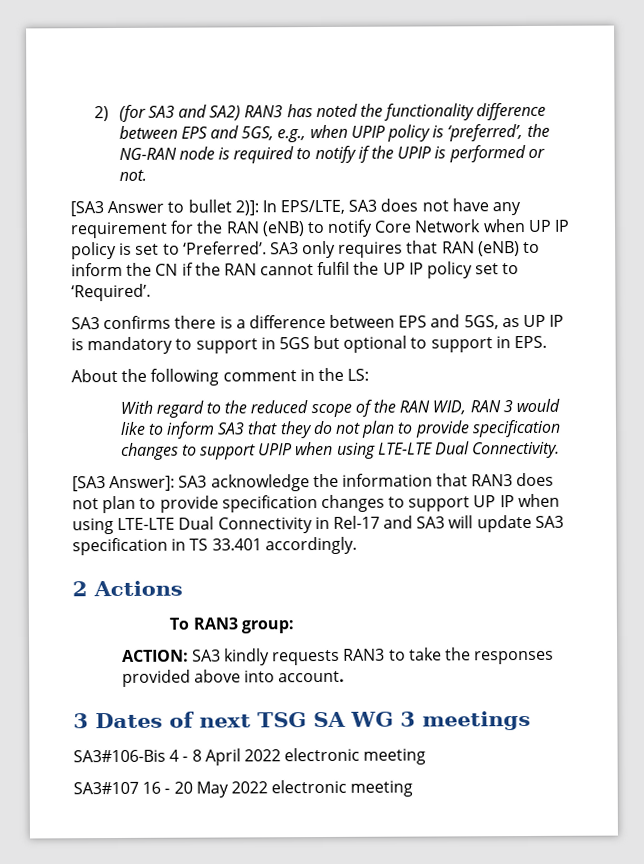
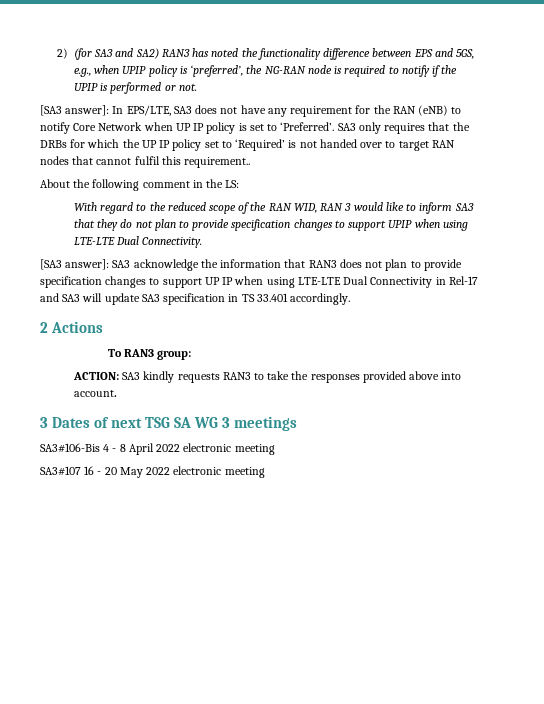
- [SA3 Answer to bullet 2)]: In EPS/LTE, SA3 does not have any requirement for the RAN (eNB) to notify Core Network when UP IP policy is set to ‘Preferred’.
+ [SA3 answer]: In EPS/LTE, SA3 does not have any requirement for the RAN (eNB) to notify Core Network when UP IP policy is set to ‘Preferred’.
- SA3 only requires that RAN (eNB) to inform the CN if the RAN cannot fulfil the UP IP policy set to ‘Required’.
- SA3 confirms there is a difference between EPS and 5GS, as UP IP is mandatory to support in 5GS but optional to support in EPS.
+ SA3 only requires that the DRBs for which the UP IP policy set to ‘Required’ is not handed over to target RAN nodes that cannot fulfil this requirement..
- [SA3 Answer]: SA3 acknowledge the information that RAN3 does not plan to provide specification changes to support UP IP when using LTE-LTE Dual Connectivity in Rel-17 and SA3 will update SA3 specification in TS 33.401 accordingly.
+ [SA3 answer]: SA3 acknowledge the information that RAN3 does not plan to provide specification changes to support UP IP when using LTE-LTE Dual Connectivity in Rel-17 and SA3 will update SA3 specification in TS 33.401 accordingly.

